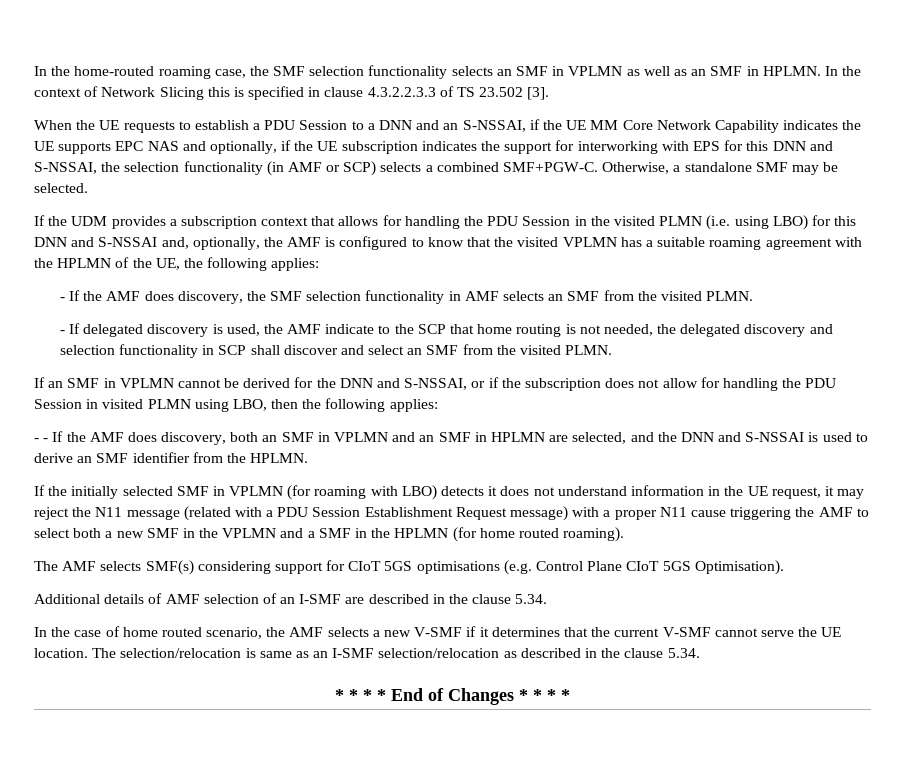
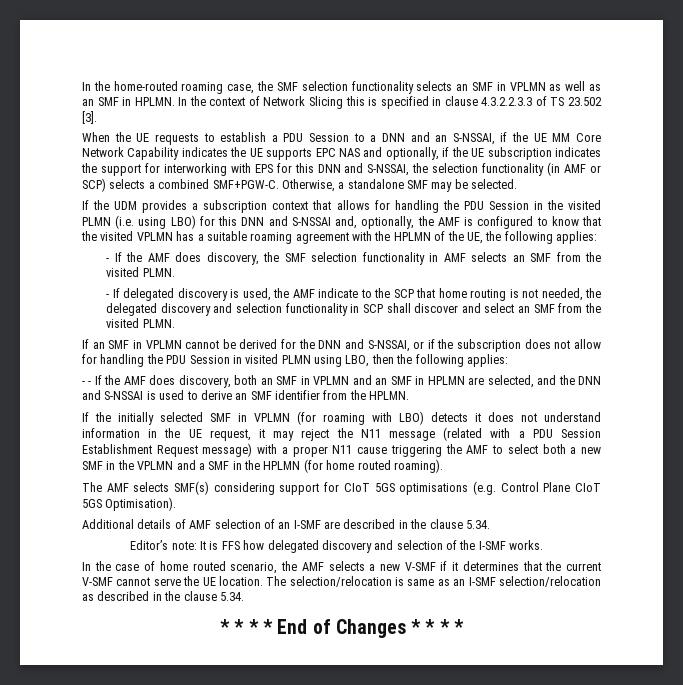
+ Editor’s note: It is FFS how delegated discovery and selection of the I-SMF works.

